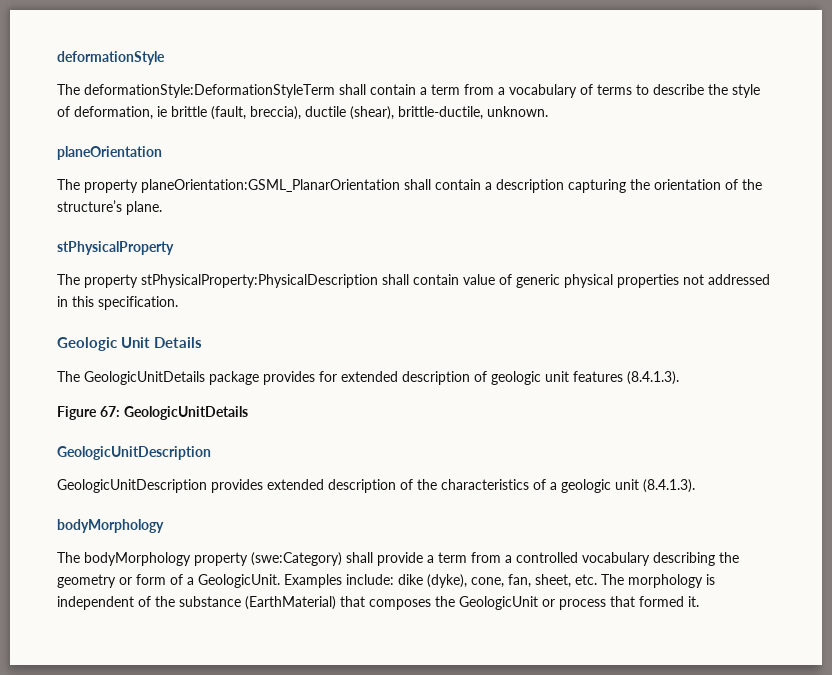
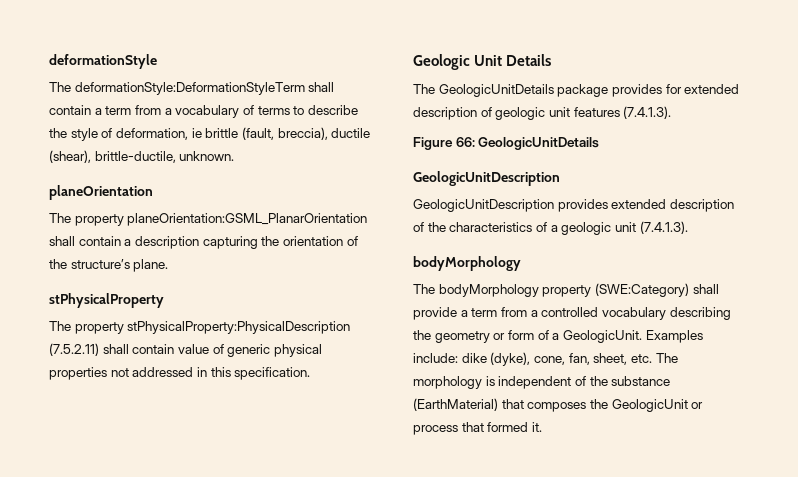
- The property stPhysicalProperty:PhysicalDescription shall contain value of generic physical properties not addressed in this specification.
+ The property stPhysicalProperty:PhysicalDescription (7.5.2.11) shall contain value of generic physical properties not addressed in this specification.
- The GeologicUnitDetails package provides for extended description of geologic unit features (8.4.1.3).
+ The GeologicUnitDetails package provides for extended description of geologic unit features (7.4.1.3).
- Figure 67: GeologicUnitDetails
+ Figure 66: GeologicUnitDetails
- GeologicUnitDescription provides extended description of the characteristics of a geologic unit (8.4.1.3).
+ GeologicUnitDescription provides extended description of the characteristics of a geologic unit (7.4.1.3).
- The bodyMorphology property (swe:Category) shall provide a term from a controlled vocabulary describing the geometry or form of a GeologicUnit.
+ The bodyMorphology property (SWE:Category) shall provide a term from a controlled vocabulary describing the geometry or form of a GeologicUnit.

